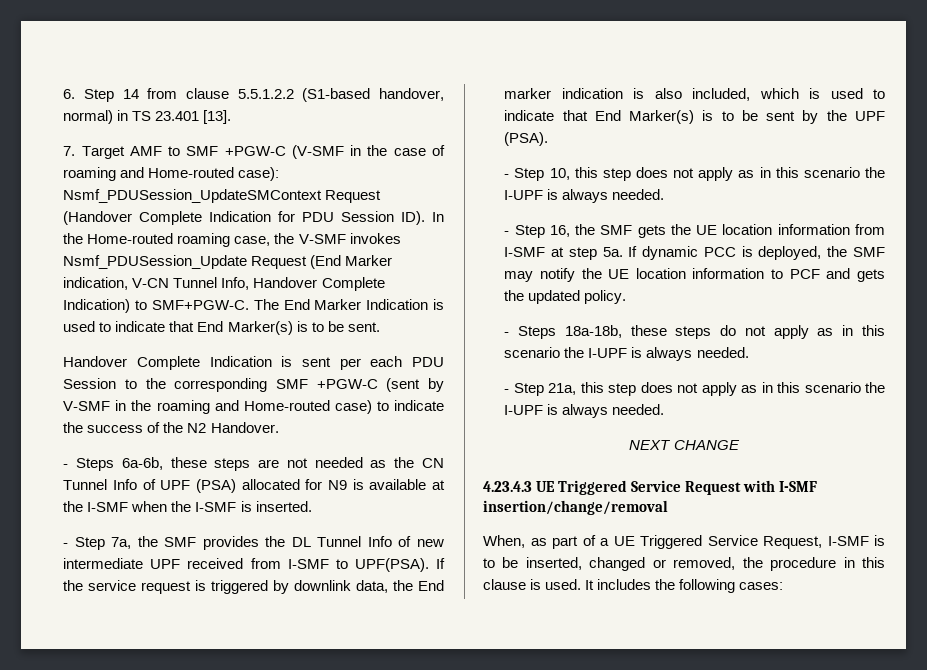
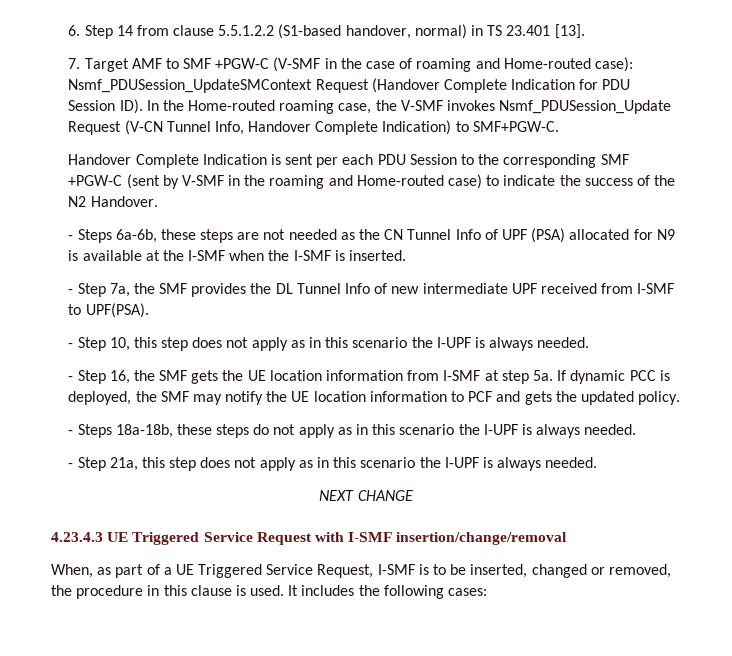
- 7. Target AMF to SMF +PGW-C (V-SMF in the case of roaming and Home-routed case): Nsmf_PDUSession_UpdateSMContext Request (Handover Complete Indication for PDU Session ID). In the Home-routed roaming case, the V-SMF invokes Nsmf_PDUSession_Update Request (End Marker indication, V-CN Tunnel Info, Handover Complete Indication) to SMF+PGW-C. The End Marker Indication is used to indicate that End Marker(s) is to be sent.
+ 7. Target AMF to SMF +PGW-C (V-SMF in the case of roaming and Home-routed case): Nsmf_PDUSession_UpdateSMContext Request (Handover Complete Indication for PDU Session ID). In the Home-routed roaming case, the V-SMF invokes Nsmf_PDUSession_Update Request (V-CN Tunnel Info, Handover Complete Indication) to SMF+PGW-C.
- If the service request is triggered by downlink data, the End marker indication is also included, which is used to indicate that End Marker(s) is to be sent by the UPF (PSA).

